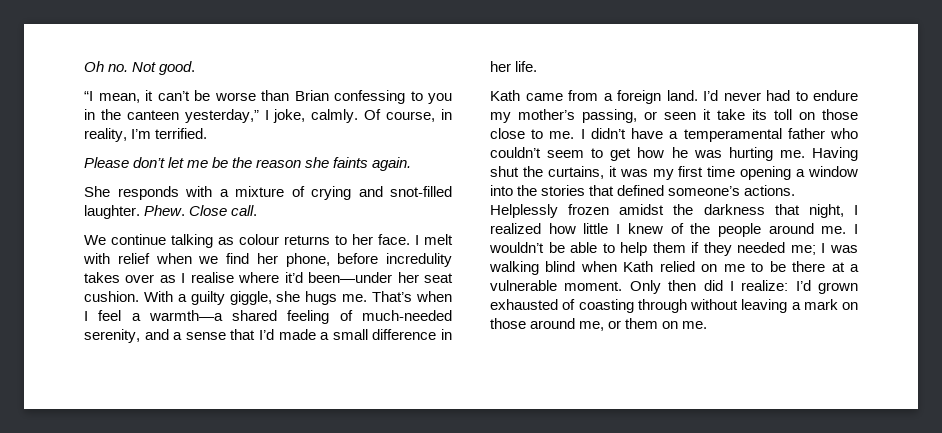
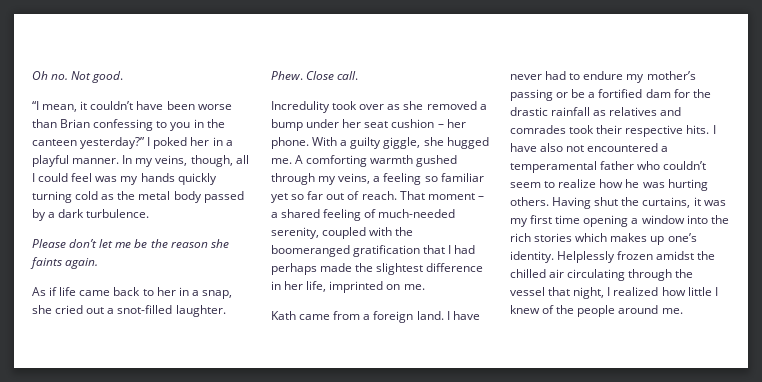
- “I mean, it can’t be worse than Brian confessing to you in the canteen yesterday,” I joke, calmly. Of course, in reality, I’m terrified.
+ “I mean, it couldn’t have been worse than Brian confessing to you in the canteen yesterday?” I poked her in a playful manner. In my veins, though, all I could feel was my hands quickly turning cold as the metal body passed by a dark turbulence.
- She responds with a mixture of crying and snot-filled laughter.
+ As if life came back to her in a snap, she cried out a snot-filled laughter.
- We continue talking as colour returns to her face. I melt with relief when we find her phone, before incredulity takes over as I realise where it’d been—under her seat cushion.
+ Incredulity took over as she removed a bump under her seat cushion – her phone.
- With a guilty giggle, she hugs me. That’s when I feel a warmth—a shared feeling of much-needed serenity, and a sense that I’d made a small difference in her life.
+ With a guilty giggle, she hugged me. A comforting warmth gushed through my veins, a feeling so familiar yet so far out of reach. That moment – a shared feeling of much-needed serenity, coupled with the boomeranged gratification that I had perhaps made the slightest difference in her life, imprinted on me.
- I’d never had to endure my mother’s passing, or seen it take its toll on those close to me. I didn’t have a temperamental father who couldn’t seem to get how he was hurting me.
+ I have never had to endure my mother’s passing or be a fortified dam for the drastic rainfall as relatives and comrades took their respective hits. I have also not encountered a temperamental father who couldn’t seem to realize how he was hurting others.
- Having shut the curtains, it was my first time opening a window into the stories that defined someone’s actions. Helplessly frozen amidst the darkness that night, I realized how little I knew of the people around me. I wouldn’t be able to help them if they needed me; I was walking blind when Kath relied on me to be there at a vulnerable moment. Only then did I realize: I’d grown exhausted of coasting through without leaving a mark on those around me, or them on me.
+ Having shut the curtains, it was my first time opening a window into the rich stories which makes up one’s identity. Helplessly frozen amidst the chilled air circulating through the vessel that night, I realized how little I knew of the people around me.

